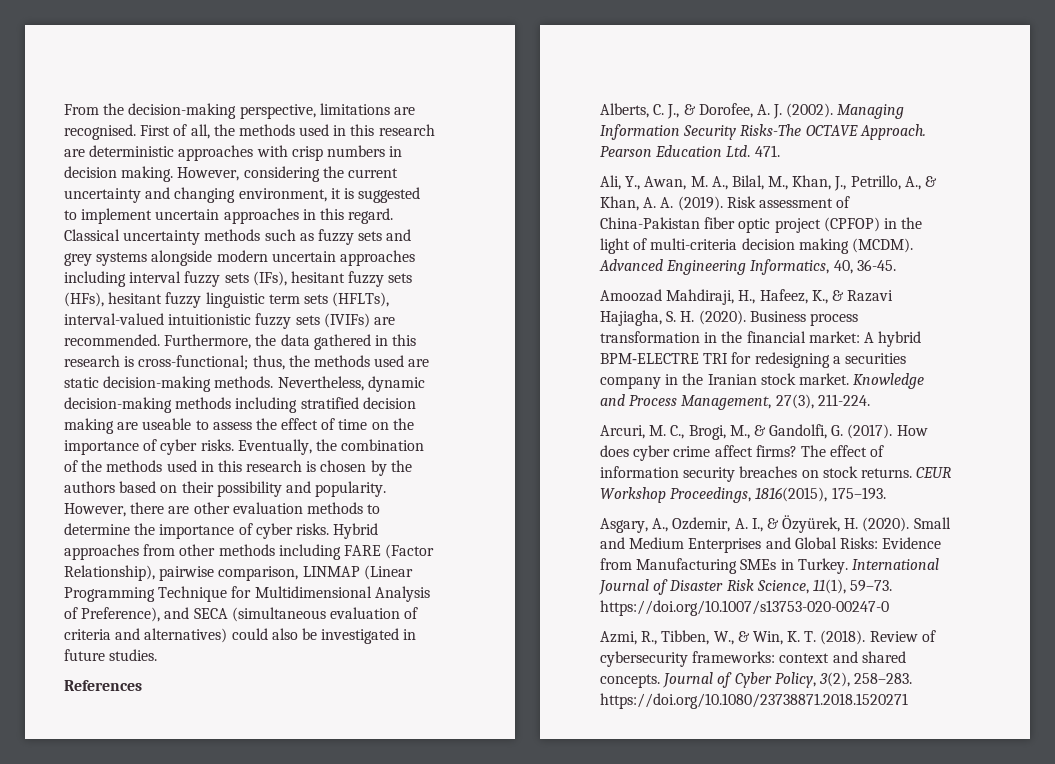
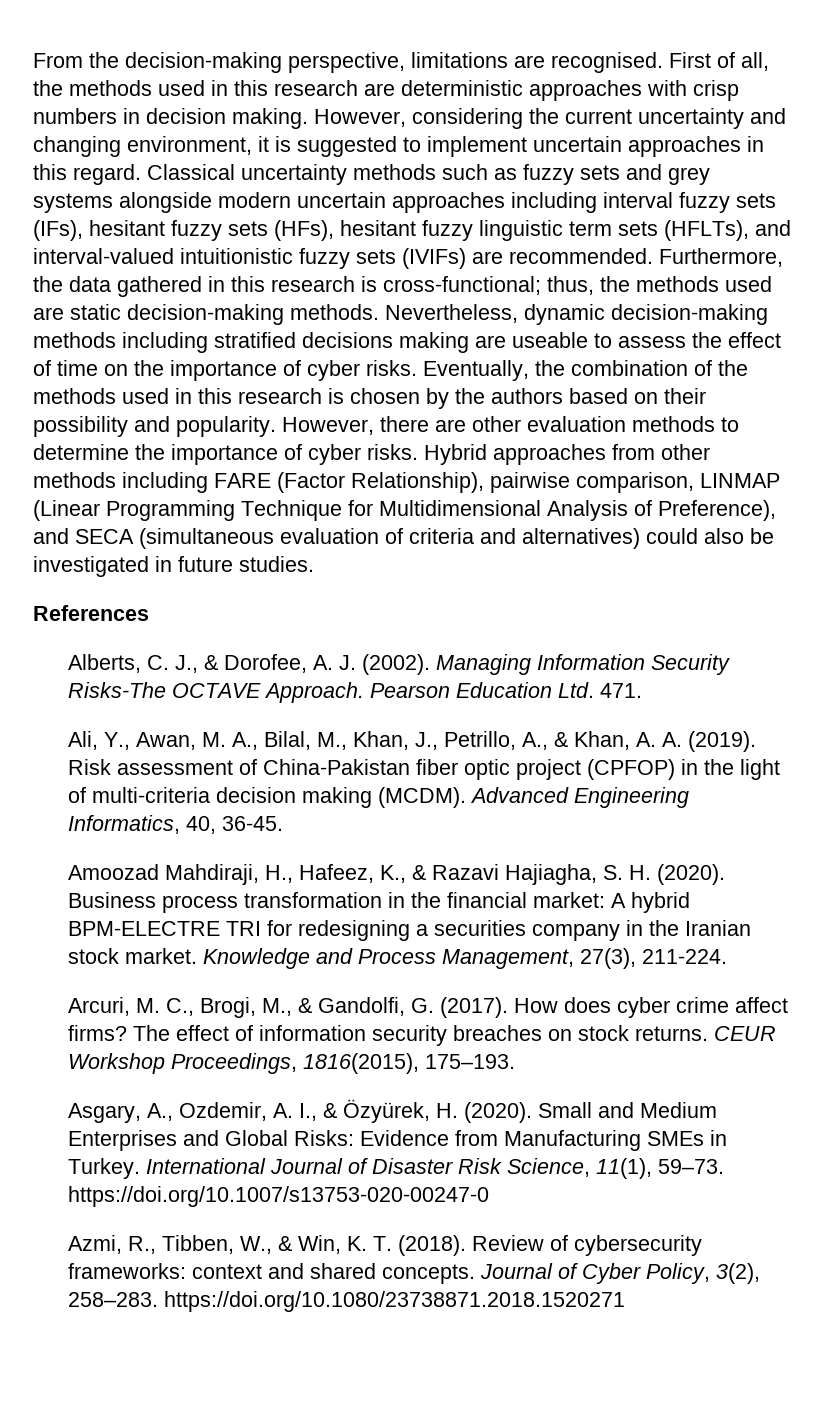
- Classical uncertainty methods such as fuzzy sets and grey systems alongside modern uncertain approaches including interval fuzzy sets (IFs), hesitant fuzzy sets (HFs), hesitant fuzzy linguistic term sets (HFLTs), interval-valued intuitionistic fuzzy sets (IVIFs) are recommended.
+ Classical uncertainty methods such as fuzzy sets and grey systems alongside modern uncertain approaches including interval fuzzy sets (IFs), hesitant fuzzy sets (HFs), hesitant fuzzy linguistic term sets (HFLTs), and interval-valued intuitionistic fuzzy sets (IVIFs) are recommended.
- Nevertheless, dynamic decision-making methods including stratified decision making are useable to assess the effect of time on the importance of cyber risks.
+ Nevertheless, dynamic decision-making methods including stratified decisions making are useable to assess the effect of time on the importance of cyber risks.

